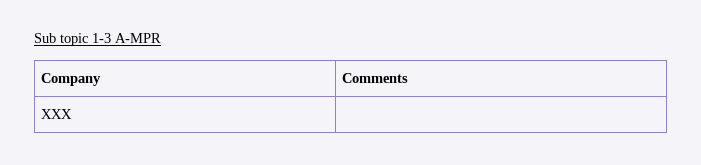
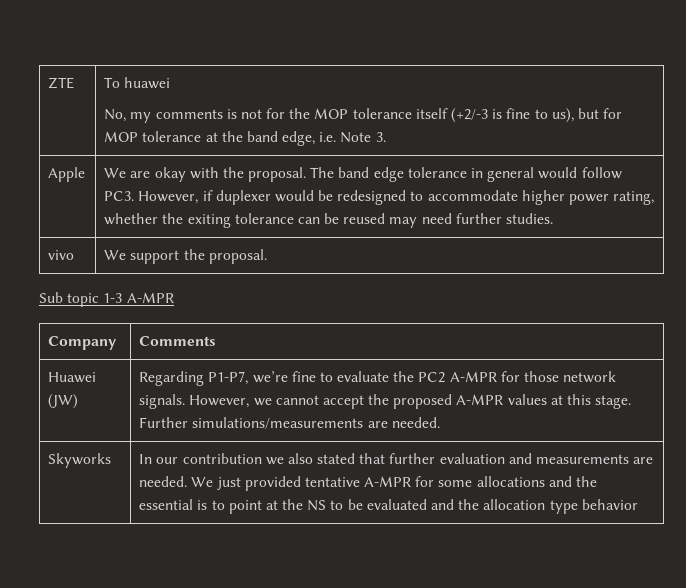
+ ZTE | To huawei
+ No, my comments is not for the MOP tolerance itself (+2/-3 is fine to us), but for MOP tolerance at the band edge, i.e. Note 3.
+ Apple | We are okay with the proposal. The band edge tolerance in general would follow PC3. However, if duplexer would be redesigned to accommodate higher power rating, whether the exiting tolerance can be reused may need further studies.
+ vivo | We support the proposal.
- XXX |
+ Huawei (JW) | Regarding P1-P7, we’re fine to evaluate the PC2 A-MPR for those network signals. However, we cannot accept the proposed A-MPR values at this stage. Further simulations/measurements are needed.
+ Skyworks | In our contribution we also stated that further evaluation and measurements are needed. We just provided tentative A-MPR for some allocations and the essential is to point at the NS to be evaluated and the allocation type behavior

